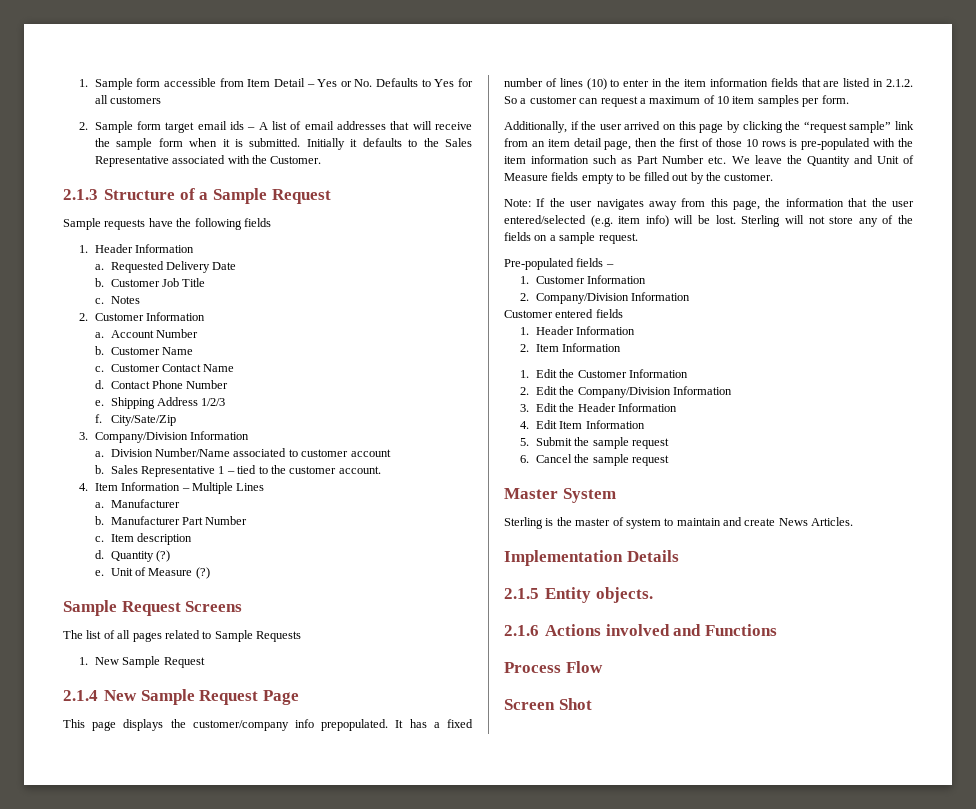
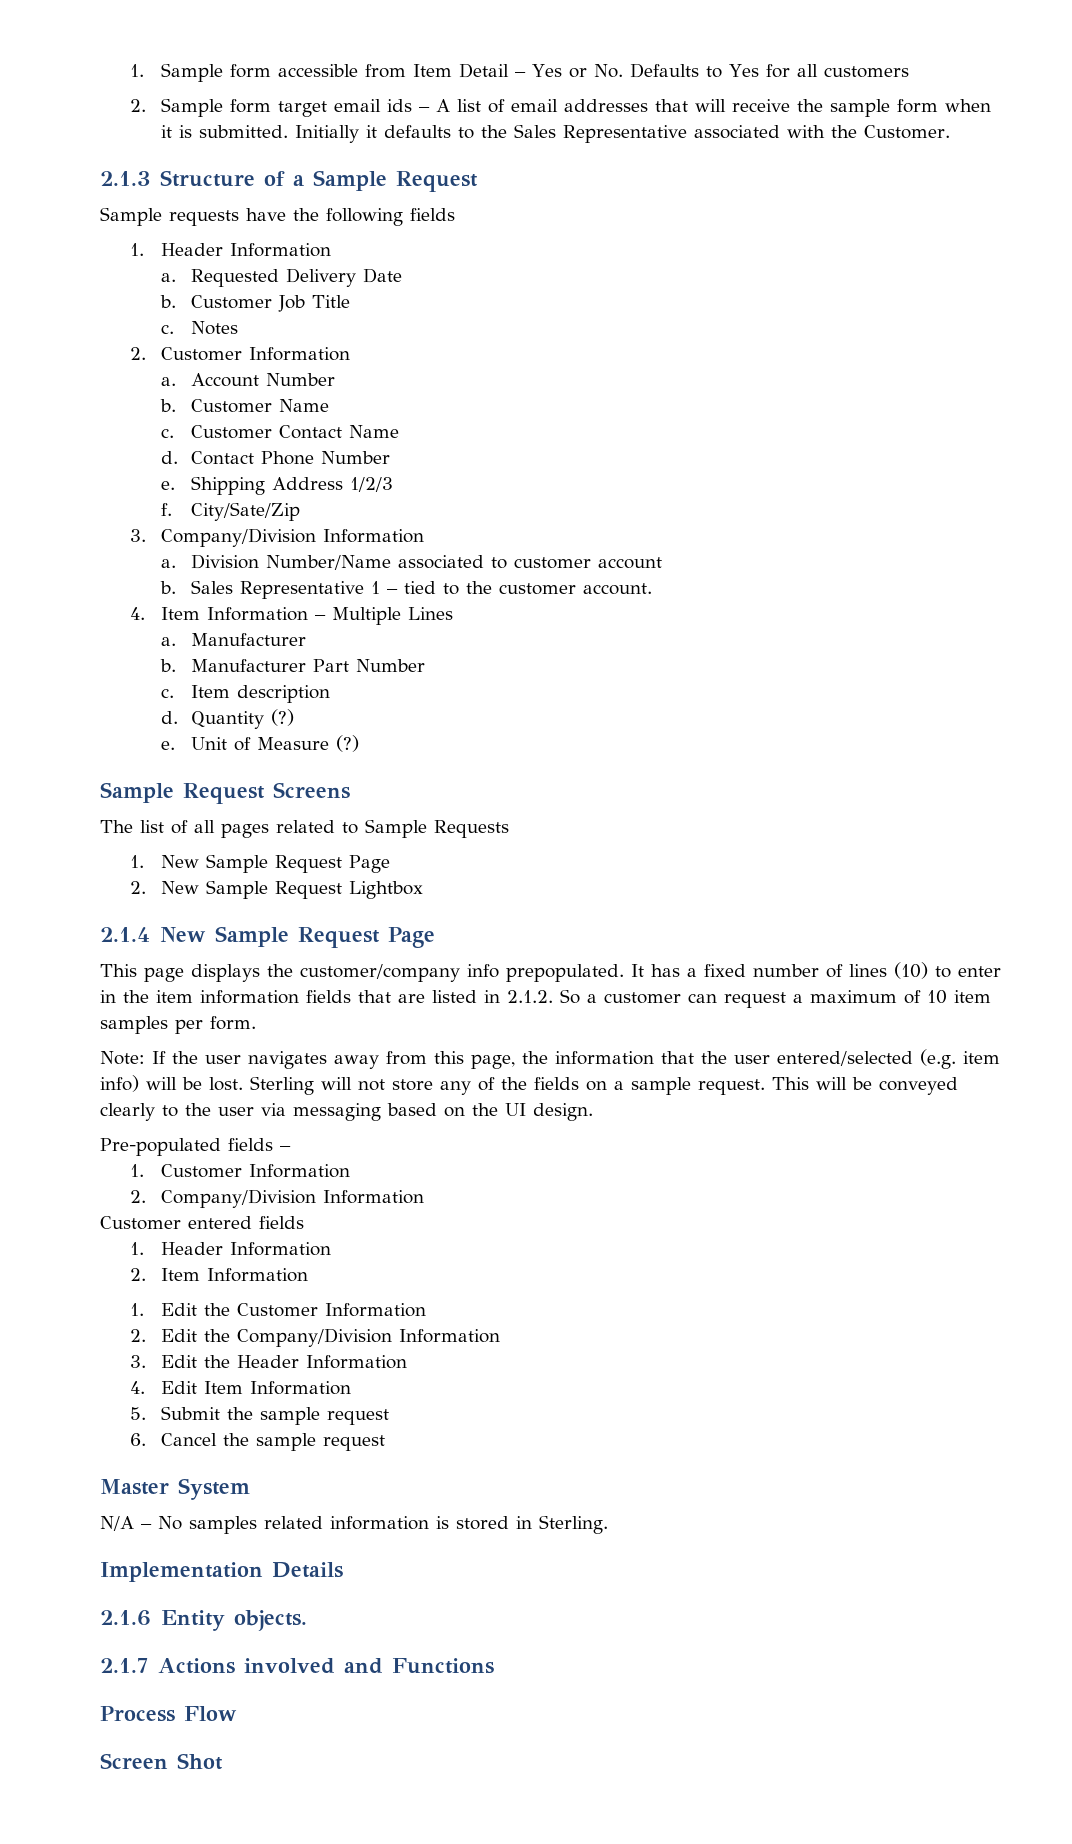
- 1. New Sample Request
+ 1. New Sample Request Page
+ 2. New Sample Request Lightbox
- Additionally, if the user arrived on this page by clicking the “request sample” link from an item detail page, then the first of those 10 rows is pre-populated with the item information such as Part Number etc. We leave the Quantity and Unit of Measure fields empty to be filled out by the customer.
+ This will be conveyed clearly to the user via messaging based on the UI design.
- Sterling is the master of system to maintain and create News Articles.
+ N/A – No samples related information is stored in Sterling.
- 2.1.5 Entity objects.
+ 2.1.6 Entity objects.
- 2.1.6 Actions involved and Functions
+ 2.1.7 Actions involved and Functions

